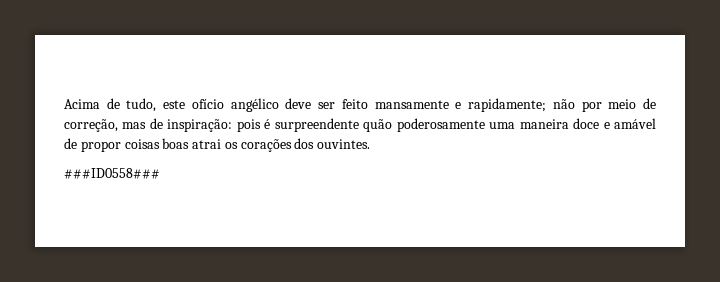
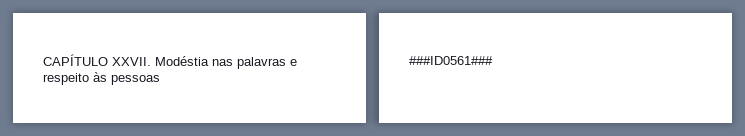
- Acima de tudo, este ofício angélico deve ser feito mansamente e rapidamente; não por meio de correção, mas de inspiração: pois é surpreendente quão poderosamente uma maneira doce e amável de propor coisas boas atrai os corações dos ouvintes.
- ###ID0558###
+ CAPÍTULO XXVII. Modéstia nas palavras e respeito às pessoas
+ ###ID0561###

